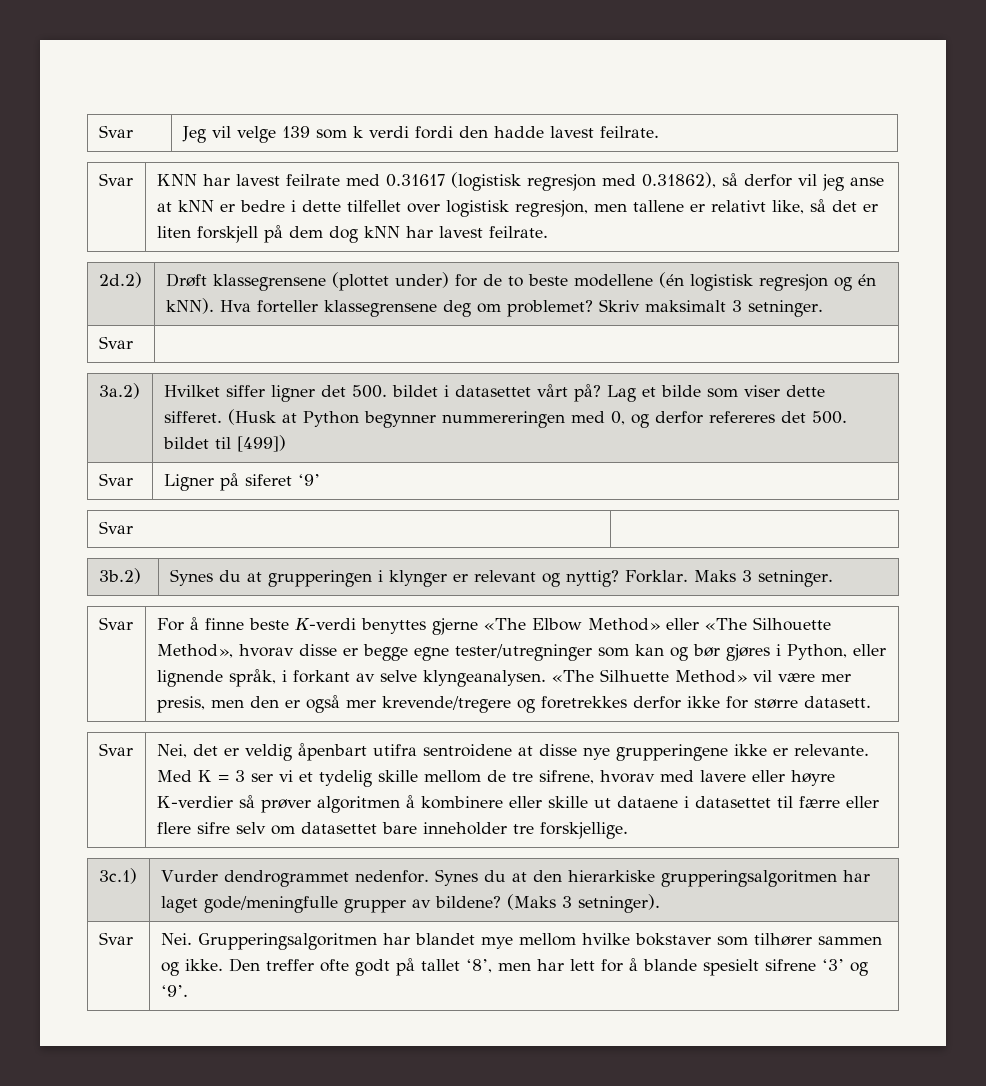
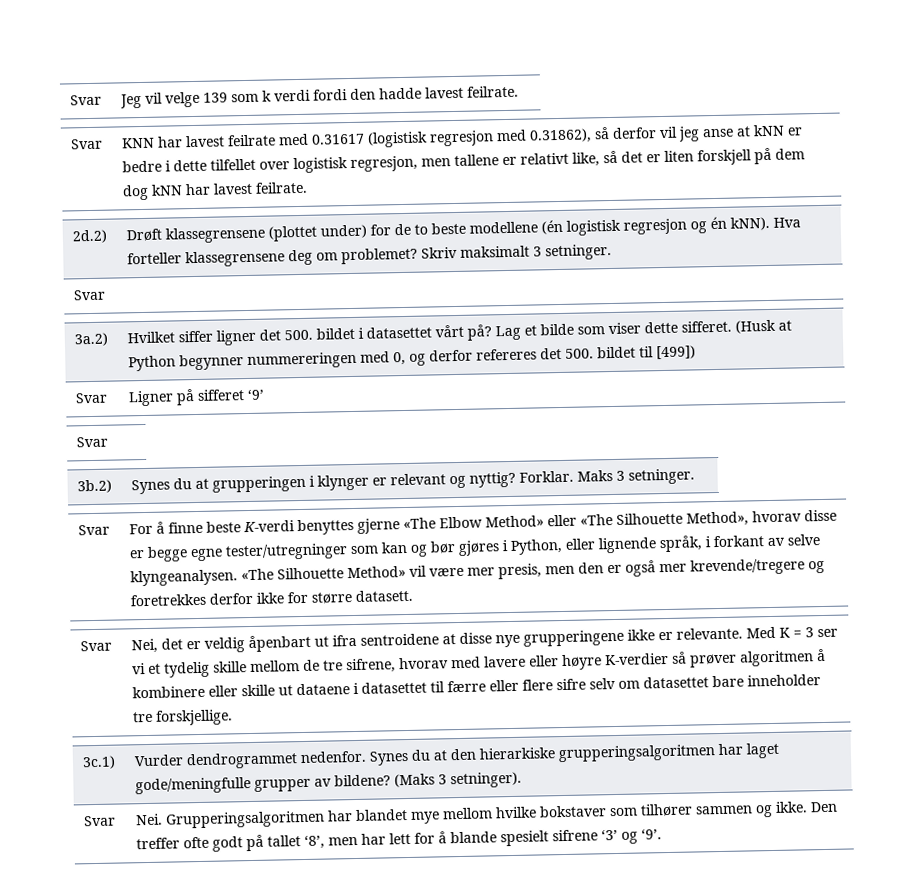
- Svar | Ligner på siferet ‘9’
+ Svar | Ligner på sifferet ‘9’
- «The Silhuette Method» vil være mer presis, men den er også mer krevende/tregere og foretrekkes derfor ikke for større datasett.
+ «The Silhouette Method» vil være mer presis, men den er også mer krevende/tregere og foretrekkes derfor ikke for større datasett.
- Nei, det er veldig åpenbart utifra sentroidene at disse nye grupperingene ikke er relevante.
+ Nei, det er veldig åpenbart ut ifra sentroidene at disse nye grupperingene ikke er relevante.

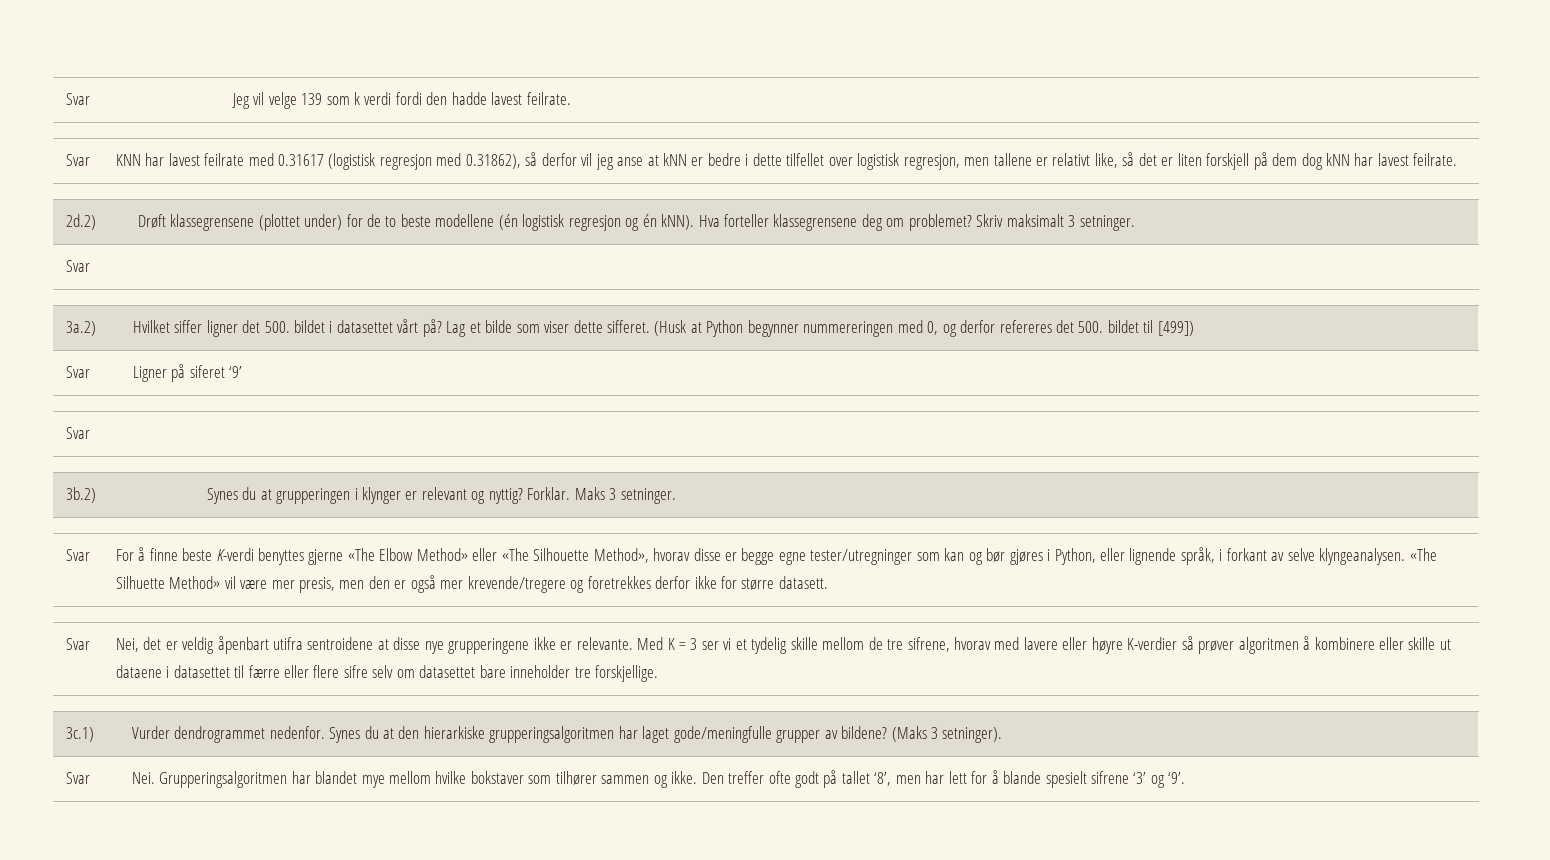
- Svar | Ligner på sifferet ‘9’
+ Svar | Ligner på siferet ‘9’
- «The Silhouette Method» vil være mer presis, men den er også mer krevende/tregere og foretrekkes derfor ikke for større datasett.
+ «The Silhuette Method» vil være mer presis, men den er også mer krevende/tregere og foretrekkes derfor ikke for større datasett.
- Nei, det er veldig åpenbart ut ifra sentroidene at disse nye grupperingene ikke er relevante.
+ Nei, det er veldig åpenbart utifra sentroidene at disse nye grupperingene ikke er relevante.

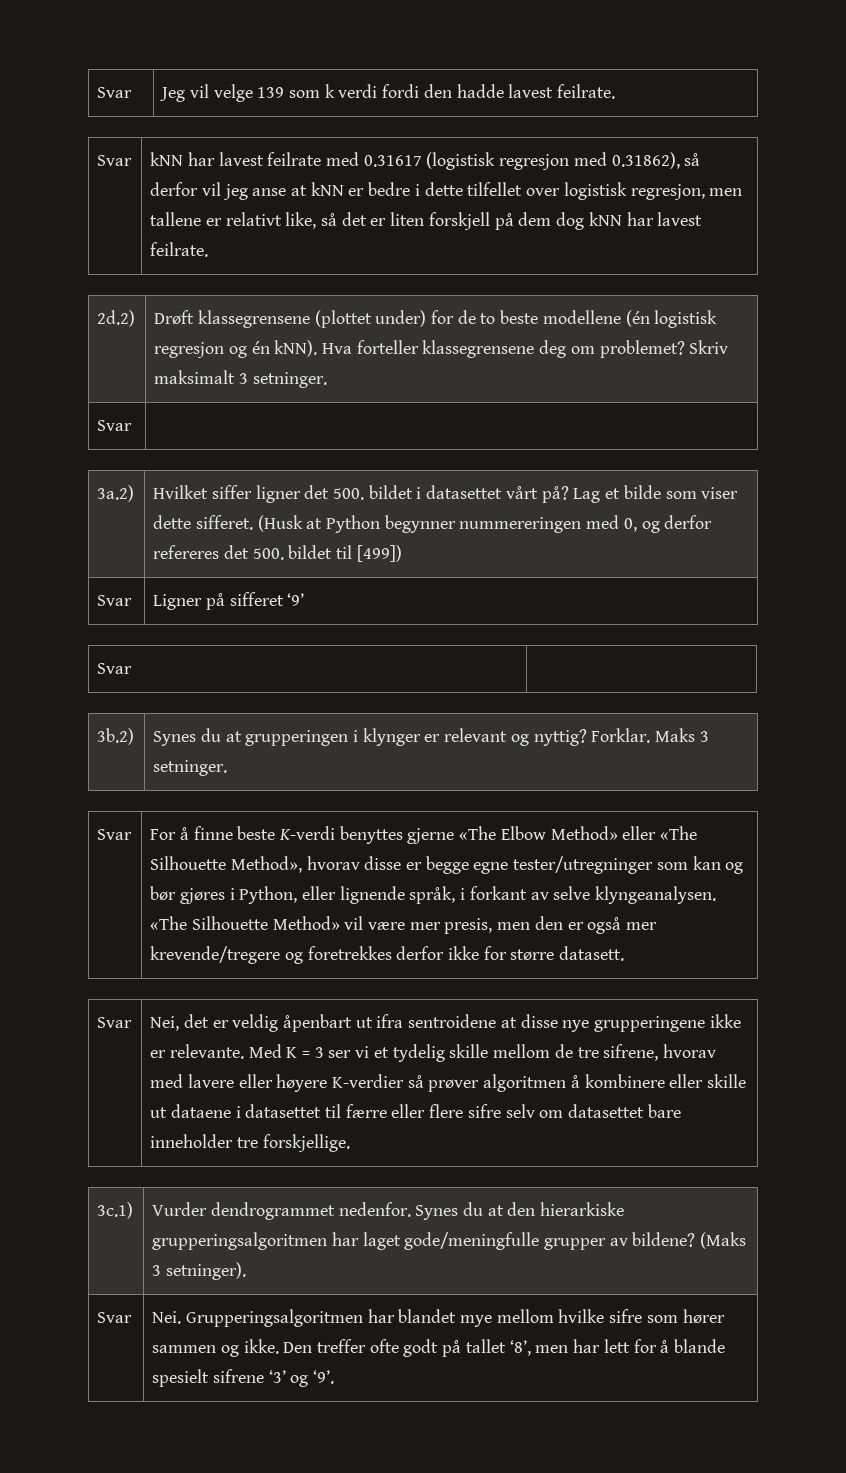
- KNN har lavest feilrate med 0.31617 (logistisk regresjon med 0.31862), så derfor vil jeg anse at kNN er bedre i dette tilfellet over logistisk regresjon, men tallene er relativt like, så det er liten forskjell på dem dog kNN har lavest feilrate.
+ kNN har lavest feilrate med 0.31617 (logistisk regresjon med 0.31862), så derfor vil jeg anse at kNN er bedre i dette tilfellet over logistisk regresjon, men tallene er relativt like, så det er liten forskjell på dem dog kNN har lavest feilrate.
- Svar | Ligner på siferet ‘9’
+ Svar | Ligner på sifferet ‘9’
- «The Silhuette Method» vil være mer presis, men den er også mer krevende/tregere og foretrekkes derfor ikke for større datasett.
+ «The Silhouette Method» vil være mer presis, men den er også mer krevende/tregere og foretrekkes derfor ikke for større datasett.
- Nei, det er veldig åpenbart utifra sentroidene at disse nye grupperingene ikke er relevante.
+ Nei, det er veldig åpenbart ut ifra sentroidene at disse nye grupperingene ikke er relevante.
- Med K = 3 ser vi et tydelig skille mellom de tre sifrene, hvorav med lavere eller høyre K-verdier så prøver algoritmen å kombinere eller skille ut dataene i datasettet til færre eller flere sifre selv om datasettet bare inneholder tre forskjellige.
+ Med K = 3 ser vi et tydelig skille mellom de tre sifrene, hvorav med lavere eller høyere K-verdier så prøver algoritmen å kombinere eller skille ut dataene i datasettet til færre eller flere sifre selv om datasettet bare inneholder tre forskjellige.
- Svar | Nei. Grupperingsalgoritmen har blandet mye mellom hvilke bokstaver som tilhører sammen og ikke. Den treffer ofte godt på tallet ‘8’, men har lett for å blande spesielt sifrene ‘3’ og ‘9’.
+ Svar | Nei. Grupperingsalgoritmen har blandet mye mellom hvilke sifre som hører sammen og ikke. Den treffer ofte godt på tallet ‘8’, men har lett for å blande spesielt sifrene ‘3’ og ‘9’.

